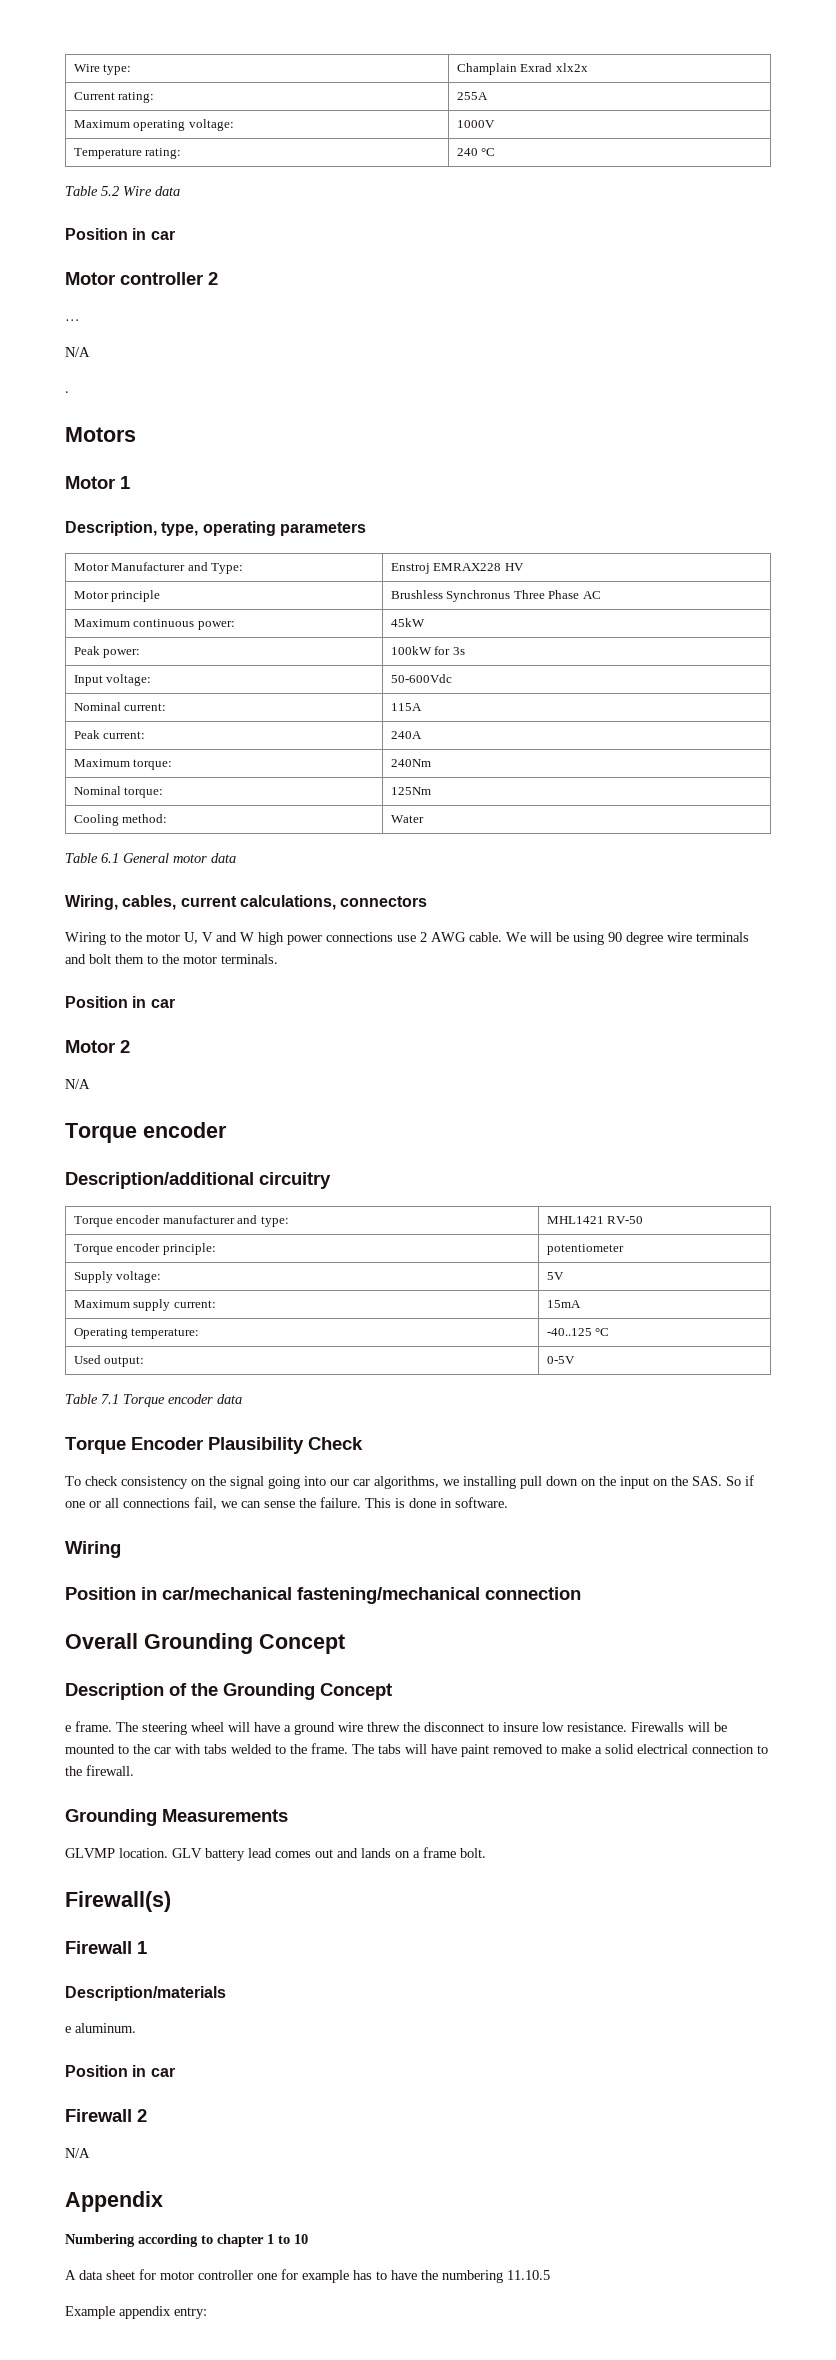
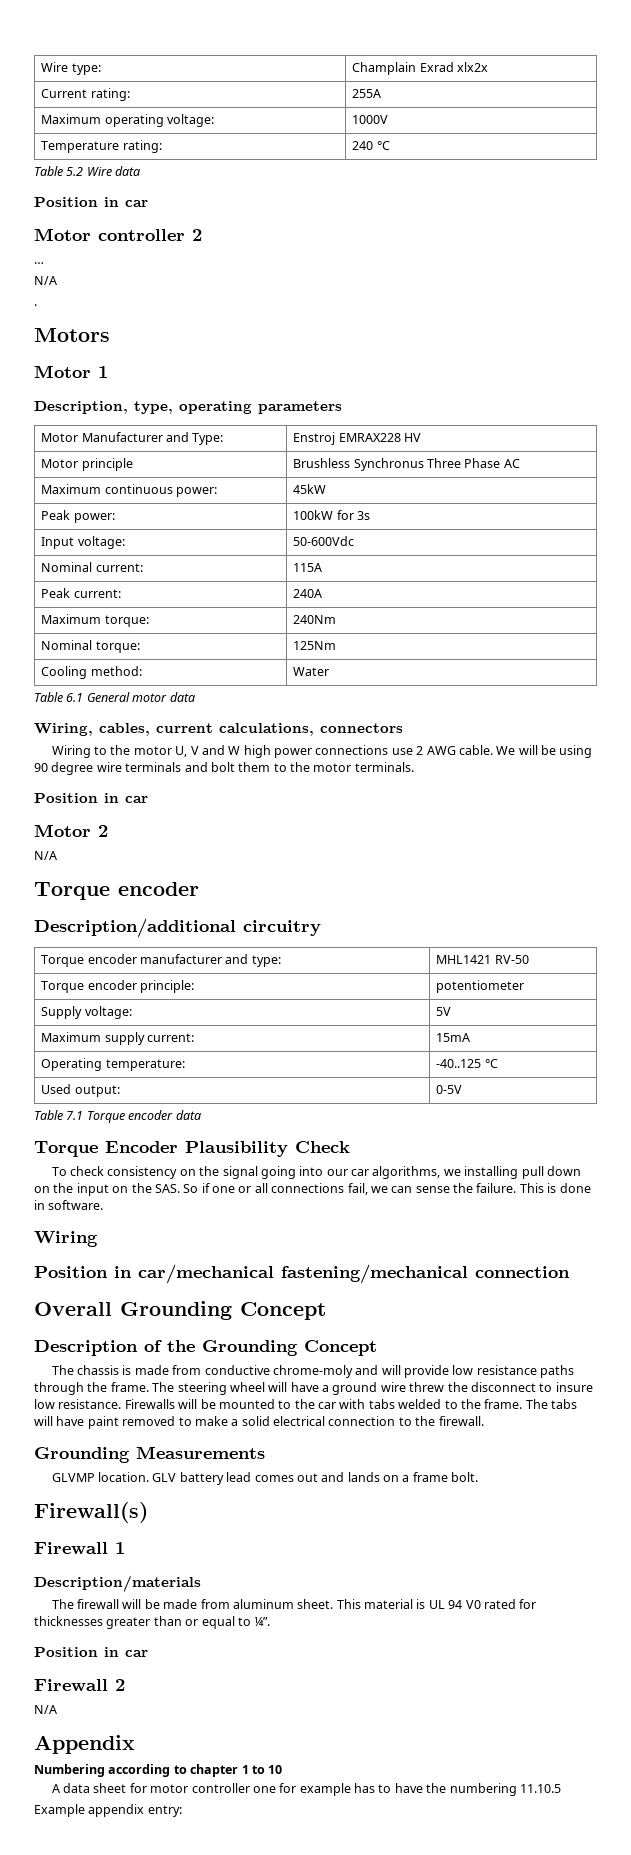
- e frame.
+ The chassis is made from conductive chrome-moly and will provide low resistance paths through the frame.
- e aluminum.
+ The firewall will be made from aluminum sheet. This material is UL 94 V0 rated for thicknesses greater than or equal to ¼”.

